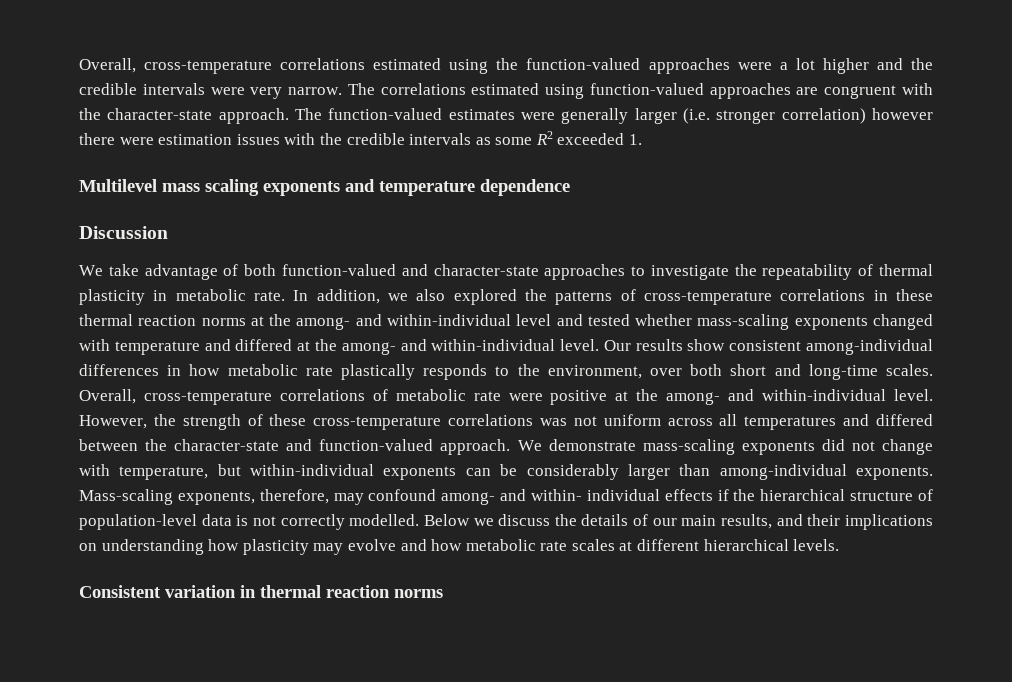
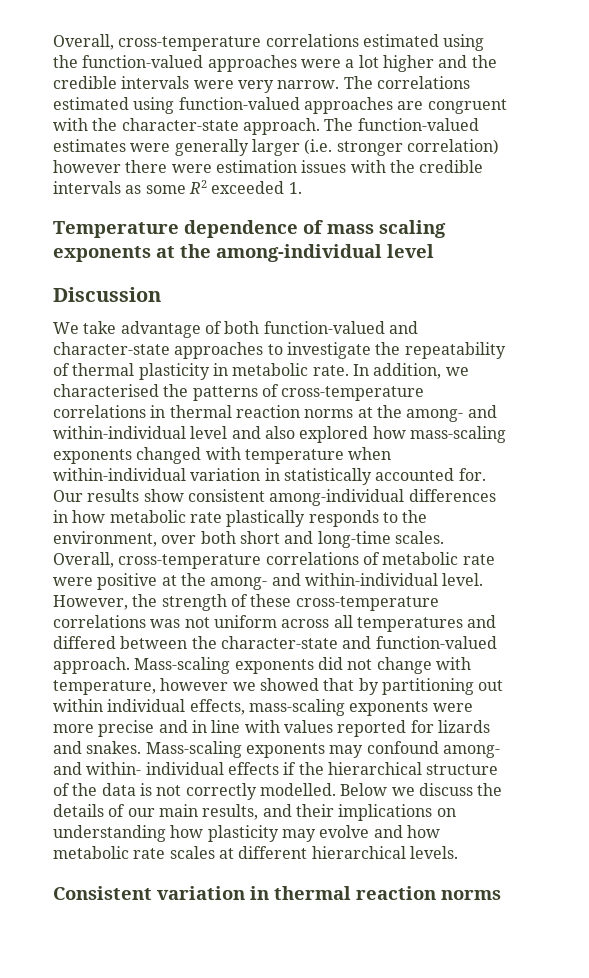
- Multilevel mass scaling exponents and temperature dependence
+ Temperature dependence of mass scaling exponents at the among-individual level
- In addition, we also explored the patterns of cross-temperature correlations in these thermal reaction norms at the among- and within-individual level and tested whether mass-scaling exponents changed with temperature and differed at the among- and within-individual level.
+ In addition, we characterised the patterns of cross-temperature correlations in thermal reaction norms at the among- and within-individual level and also explored how mass-scaling exponents changed with temperature when within-individual variation in statistically accounted for.
- We demonstrate mass-scaling exponents did not change with temperature, but within-individual exponents can be considerably larger than among-individual exponents. Mass-scaling exponents, therefore, may confound among- and within- individual effects if the hierarchical structure of population-level data is not correctly modelled.
+ Mass-scaling exponents did not change with temperature, however we showed that by partitioning out within individual effects, mass-scaling exponents were more precise and in line with values reported for lizards and snakes. Mass-scaling exponents may confound among- and within- individual effects if the hierarchical structure of the data is not correctly modelled.

